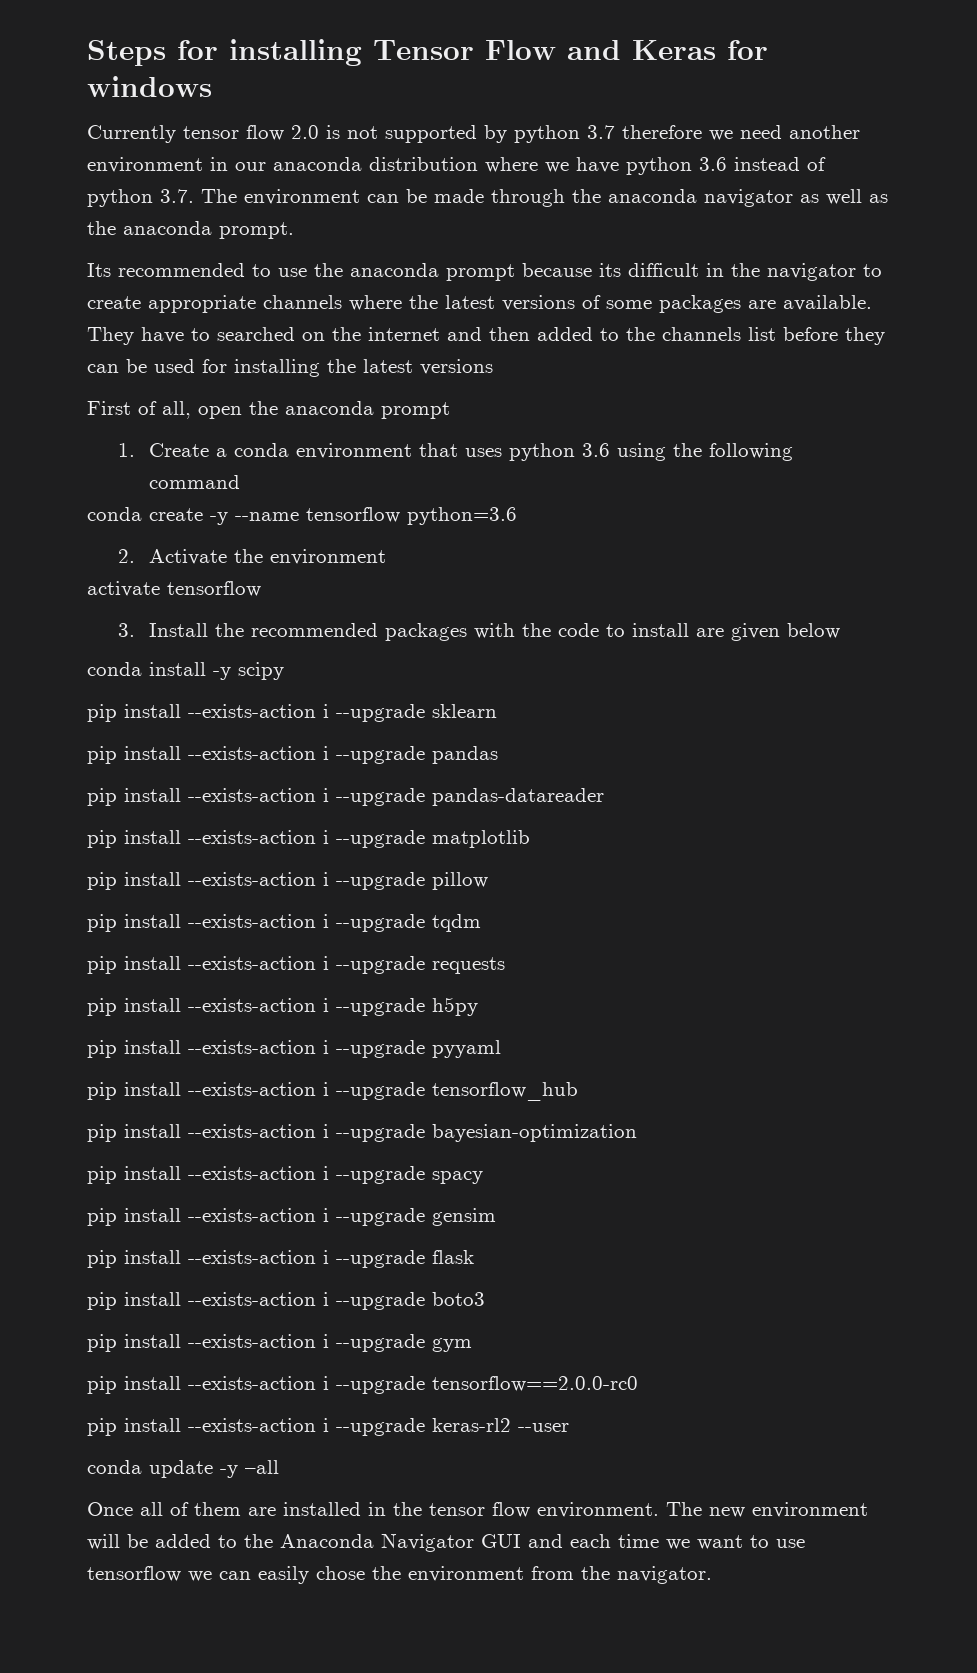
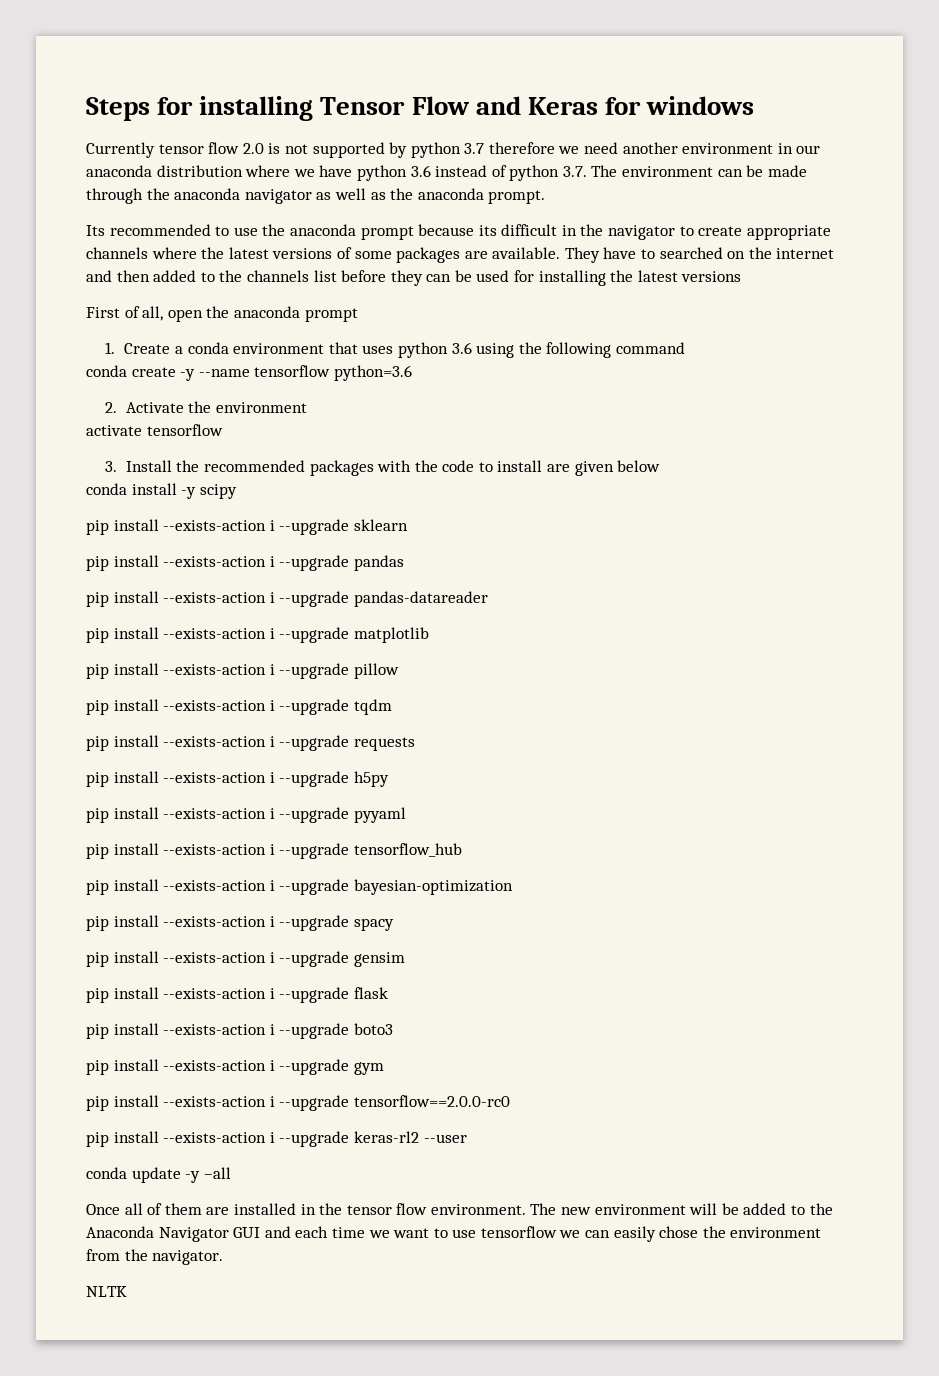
+ NLTK

